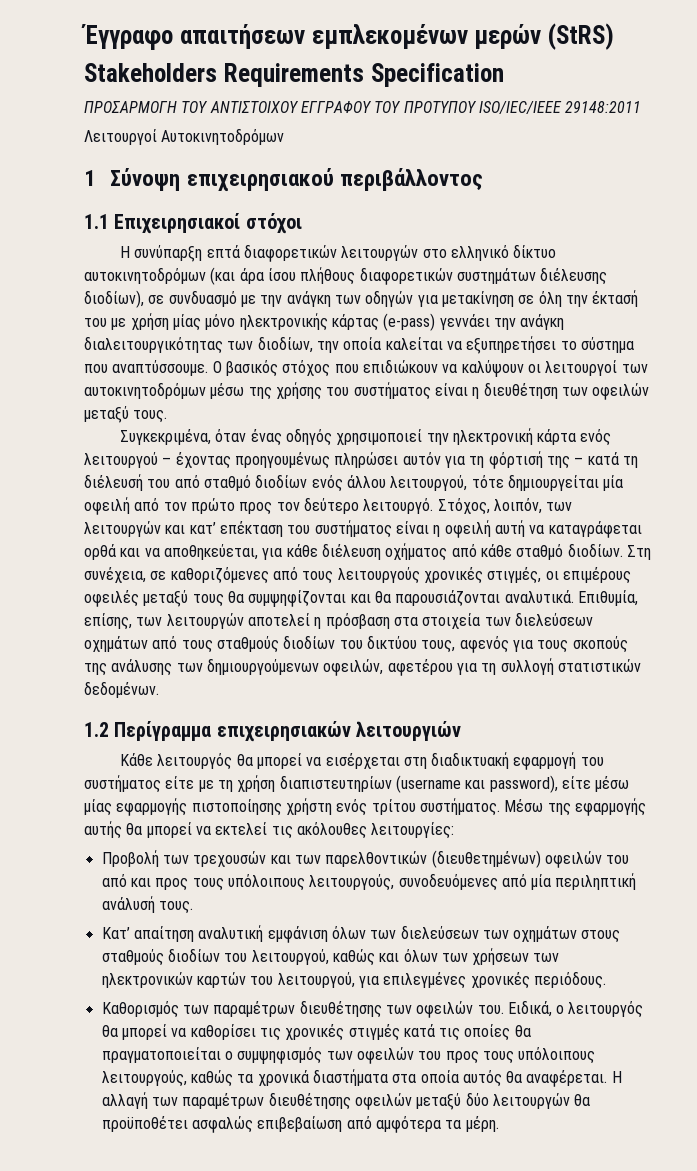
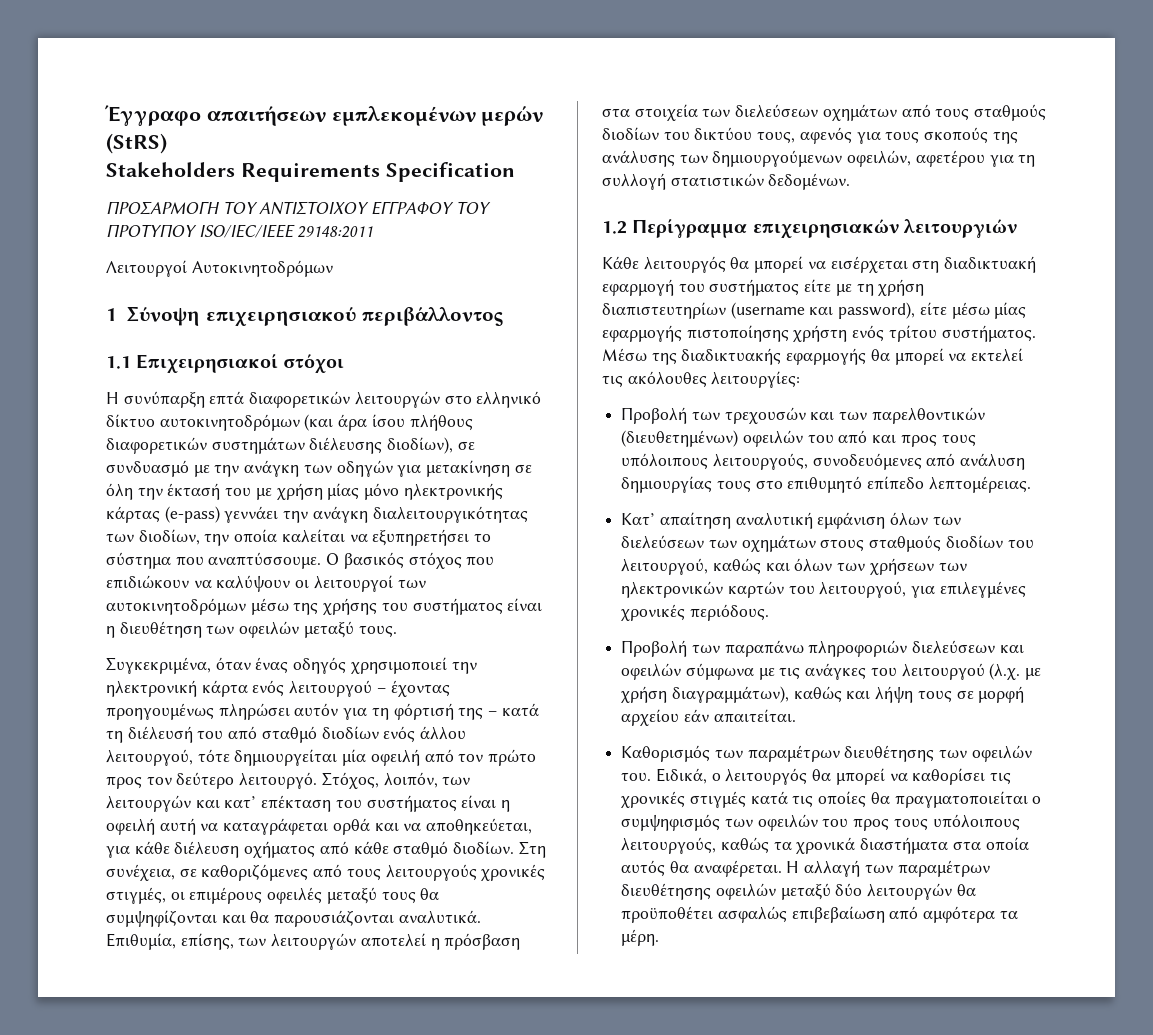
- Μέσω της εφαρμογής αυτής θα μπορεί να εκτελεί τις ακόλουθες λειτουργίες:
+ Μέσω της διαδικτυακής εφαρμογής θα μπορεί να εκτελεί τις ακόλουθες λειτουργίες:
- Προβολή των τρεχουσών και των παρελθοντικών (διευθετημένων) οφειλών του από και προς τους υπόλοιπους λειτουργούς, συνοδευόμενες από μία περιληπτική ανάλυσή τους.
+ Προβολή των τρεχουσών και των παρελθοντικών (διευθετημένων) οφειλών του από και προς τους υπόλοιπους λειτουργούς, συνοδευόμενες από ανάλυση δημιουργίας τους στο επιθυμητό επίπεδο λεπτομέρειας.
+ Προβολή των παραπάνω πληροφοριών διελεύσεων και οφειλών σύμφωνα με τις ανάγκες του λειτουργού (λ.χ. με χρήση διαγραμμάτων), καθώς και λήψη τους σε μορφή αρχείου εάν απαιτείται.

